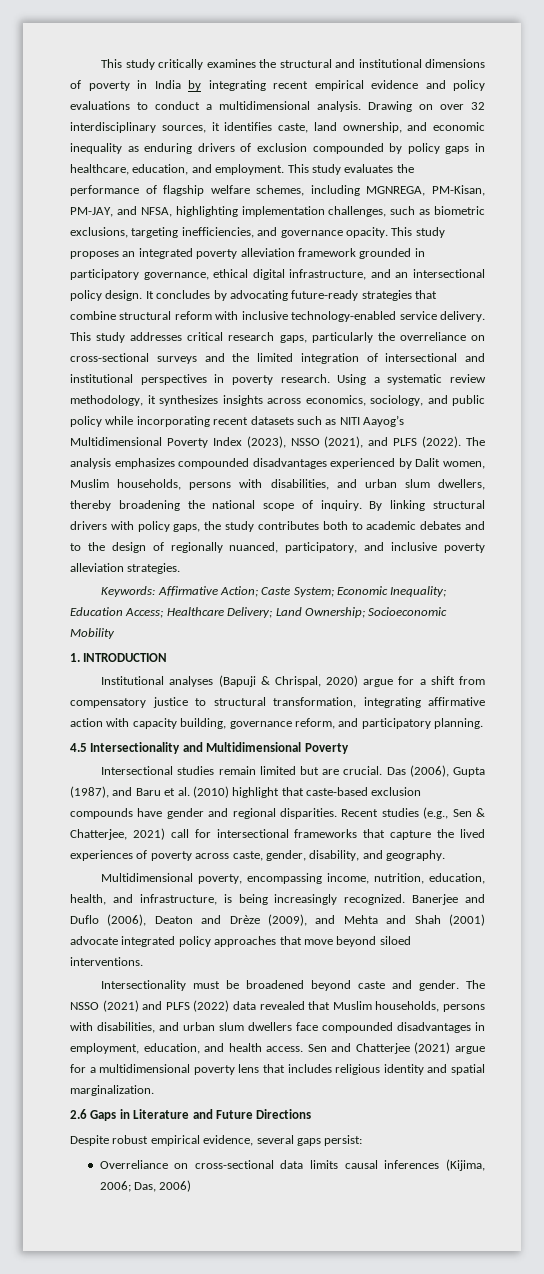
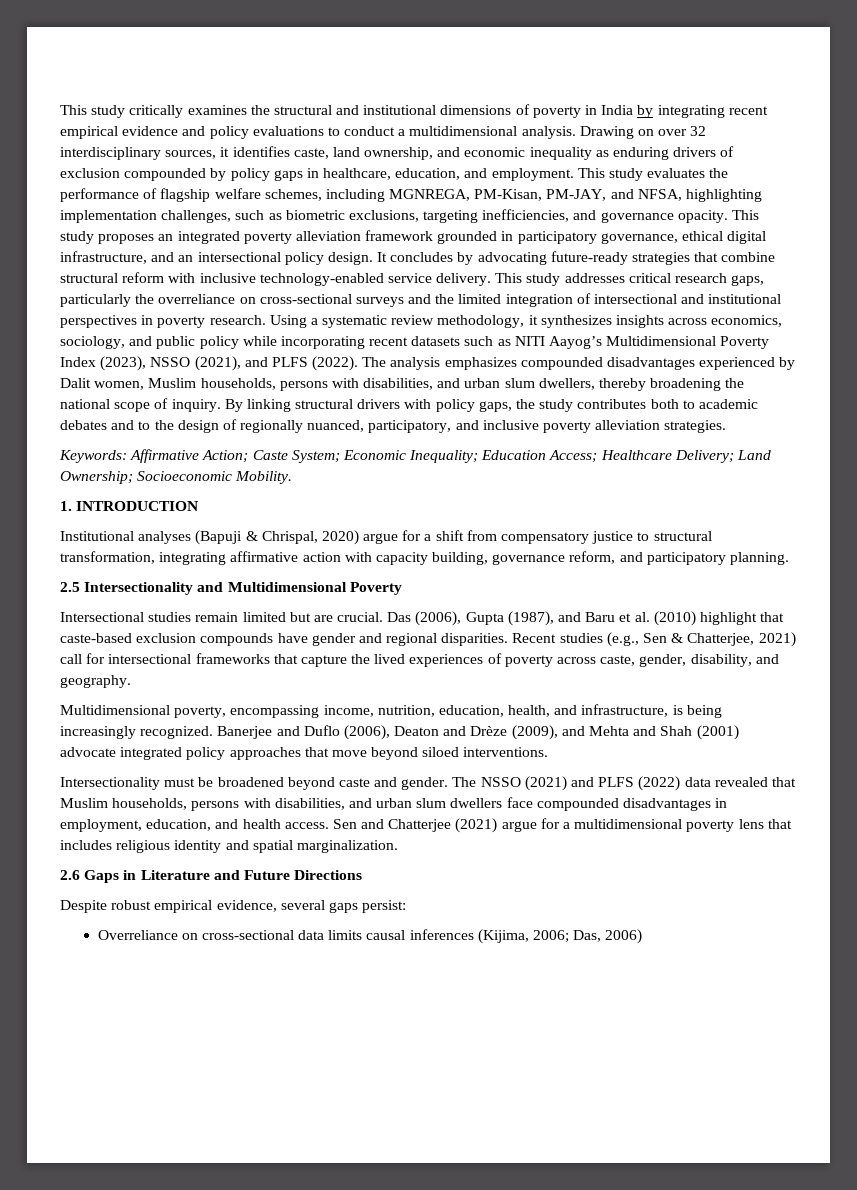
- Keywords: Affirmative Action; Caste System; Economic Inequality; Education Access; Healthcare Delivery; Land Ownership; Socioeconomic Mobility
+ Keywords: Affirmative Action; Caste System; Economic Inequality; Education Access; Healthcare Delivery; Land Ownership; Socioeconomic Mobility.
- 4.5 Intersectionality and Multidimensional Poverty
+ 2.5 Intersectionality and Multidimensional Poverty

